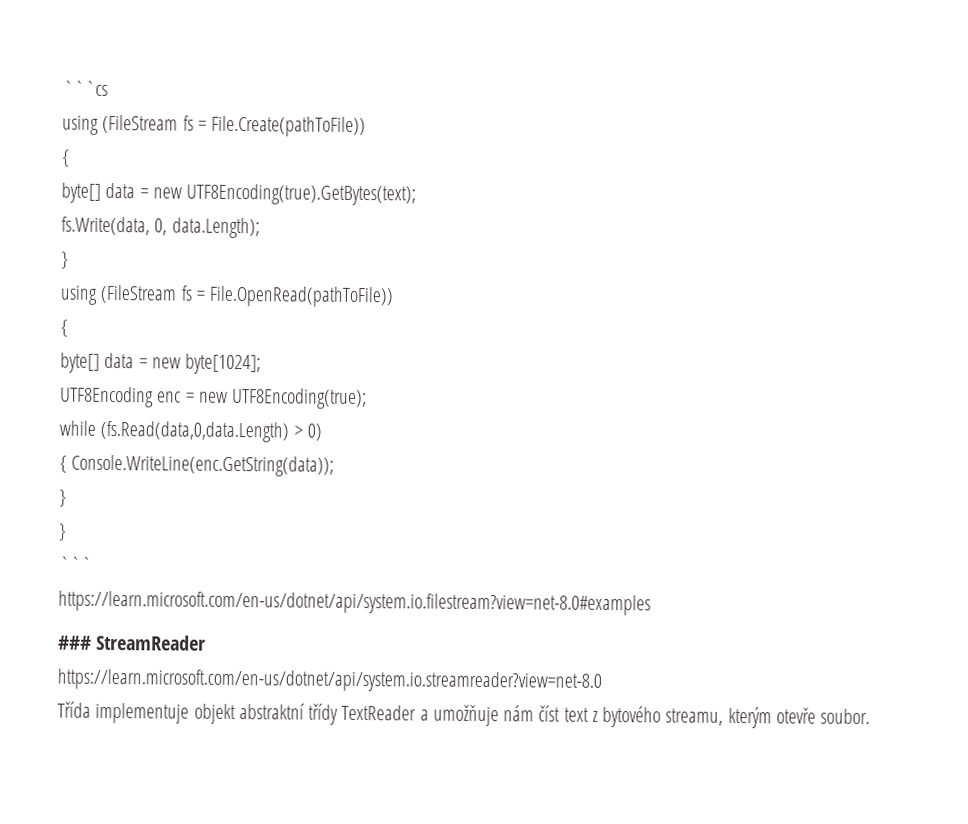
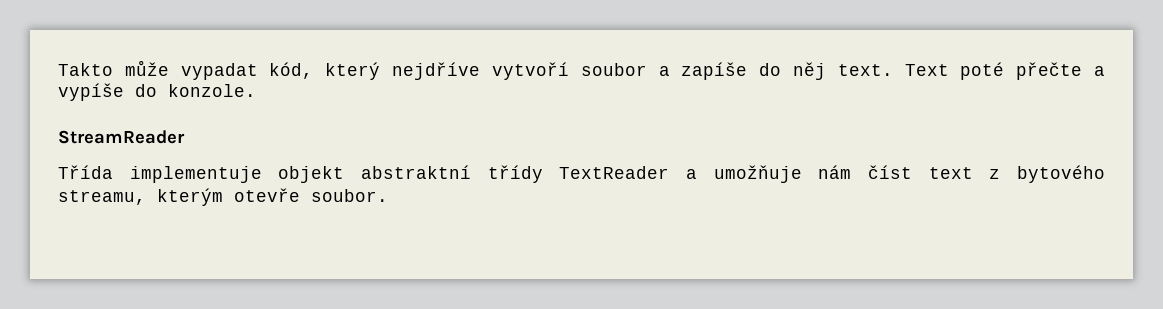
- ```cs
- using (FileStream fs = File.Create(pathToFile))
- {
- byte[] data = new UTF8Encoding(true).GetBytes(text);
- fs.Write(data, 0, data.Length);
- }
- using (FileStream fs = File.OpenRead(pathToFile))
- {
- byte[] data = new byte[1024];
- UTF8Encoding enc = new UTF8Encoding(true);
- while (fs.Read(data,0,data.Length) > 0)
- { Console.WriteLine(enc.GetString(data));
- }
- }
- ```
- https://learn.microsoft.com/en-us/dotnet/api/system.io.filestream?view=net-8.0#examples
- ### StreamReader
+ Takto může vypadat kód, který nejdříve vytvoří soubor a zapíše do něj text. Text poté přečte a vypíše do konzole.
+ StreamReader
- https://learn.microsoft.com/en-us/dotnet/api/system.io.streamreader?view=net-8.0

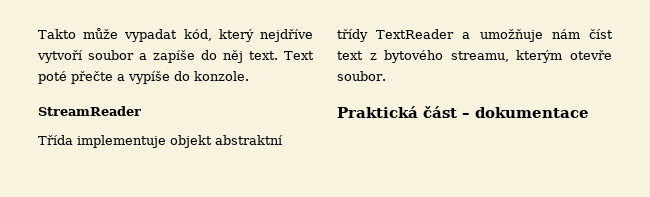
+ Praktická část – dokumentace

